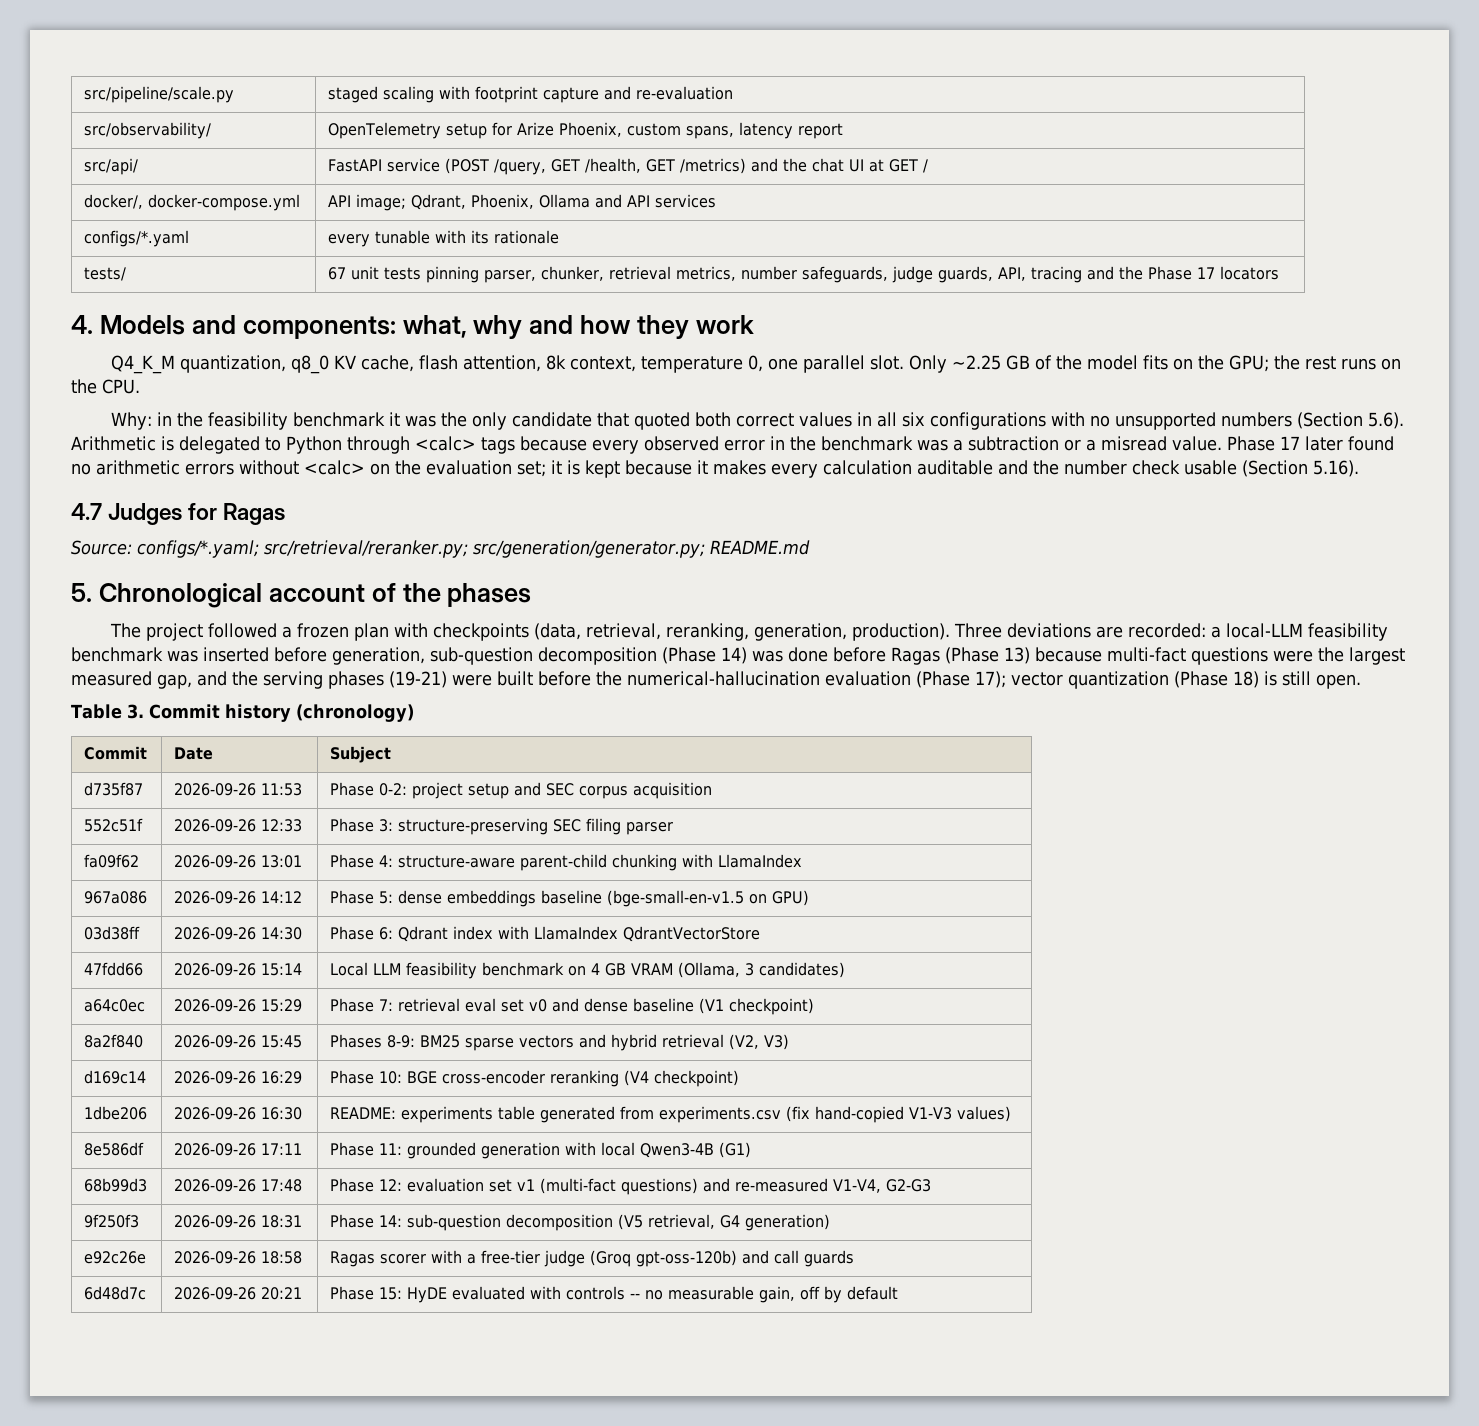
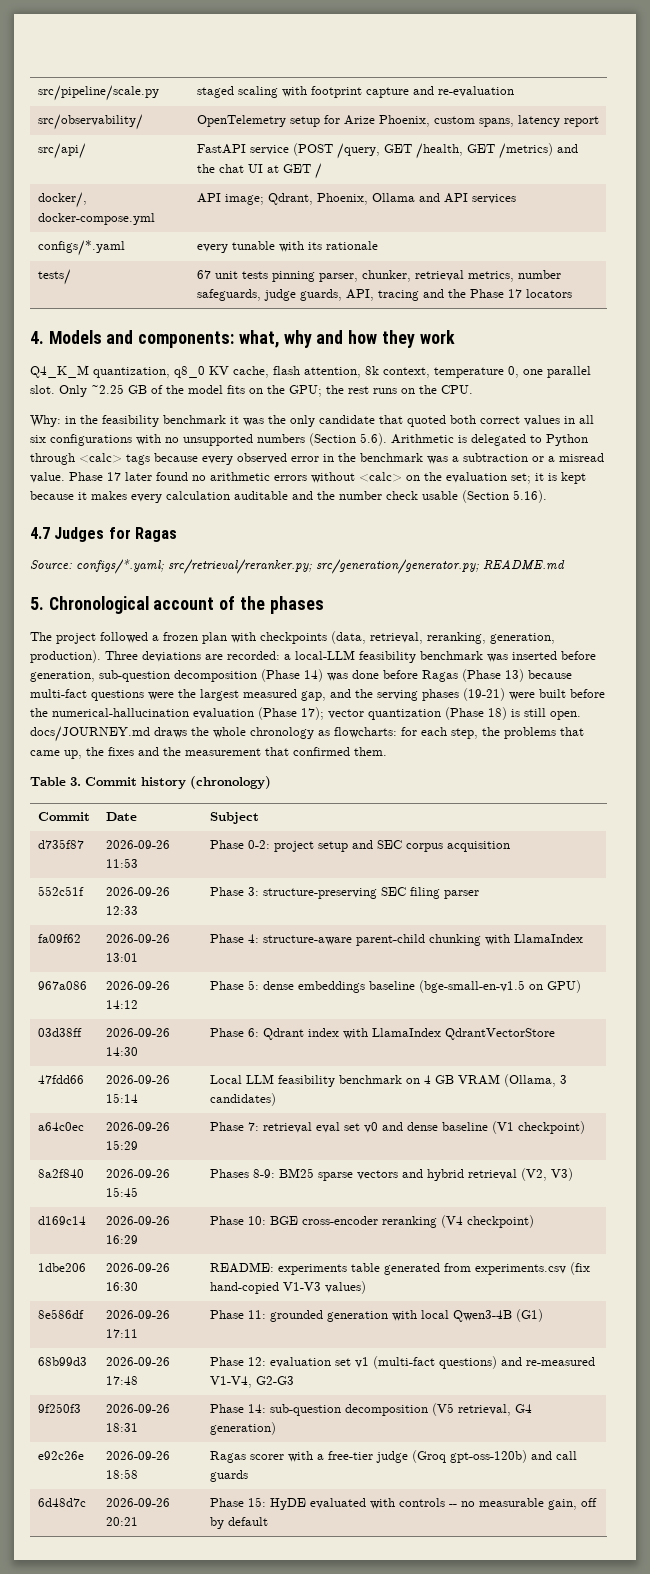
- Three deviations are recorded: a local-LLM feasibility benchmark was inserted before generation, sub-question decomposition (Phase 14) was done before Ragas (Phase 13) because multi-fact questions were the largest measured gap, and the serving phases (19-21) were built before the numerical-hallucination evaluation (Phase 17); vector quantization (Phase 18) is still open.
+ Three deviations are recorded: a local-LLM feasibility benchmark was inserted before generation, sub-question decomposition (Phase 14) was done before Ragas (Phase 13) because multi-fact questions were the largest measured gap, and the serving phases (19-21) were built before the numerical-hallucination evaluation (Phase 17); vector quantization (Phase 18) is still open. docs/JOURNEY.md draws the whole chronology as flowcharts: for each step, the problems that came up, the fixes and the measurement that confirmed them.

